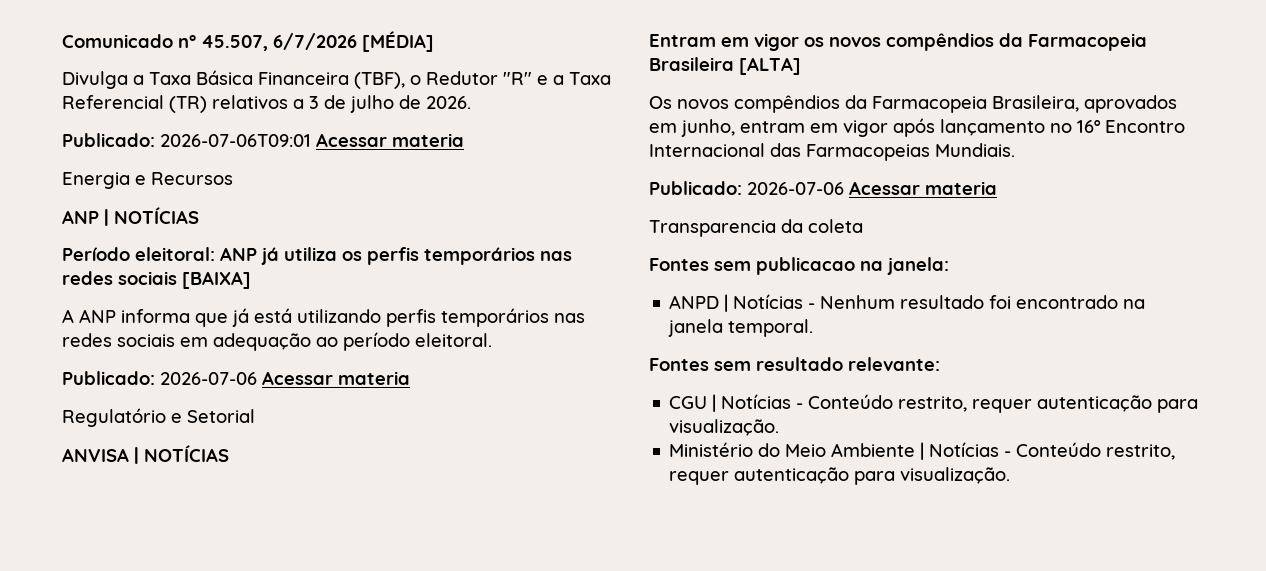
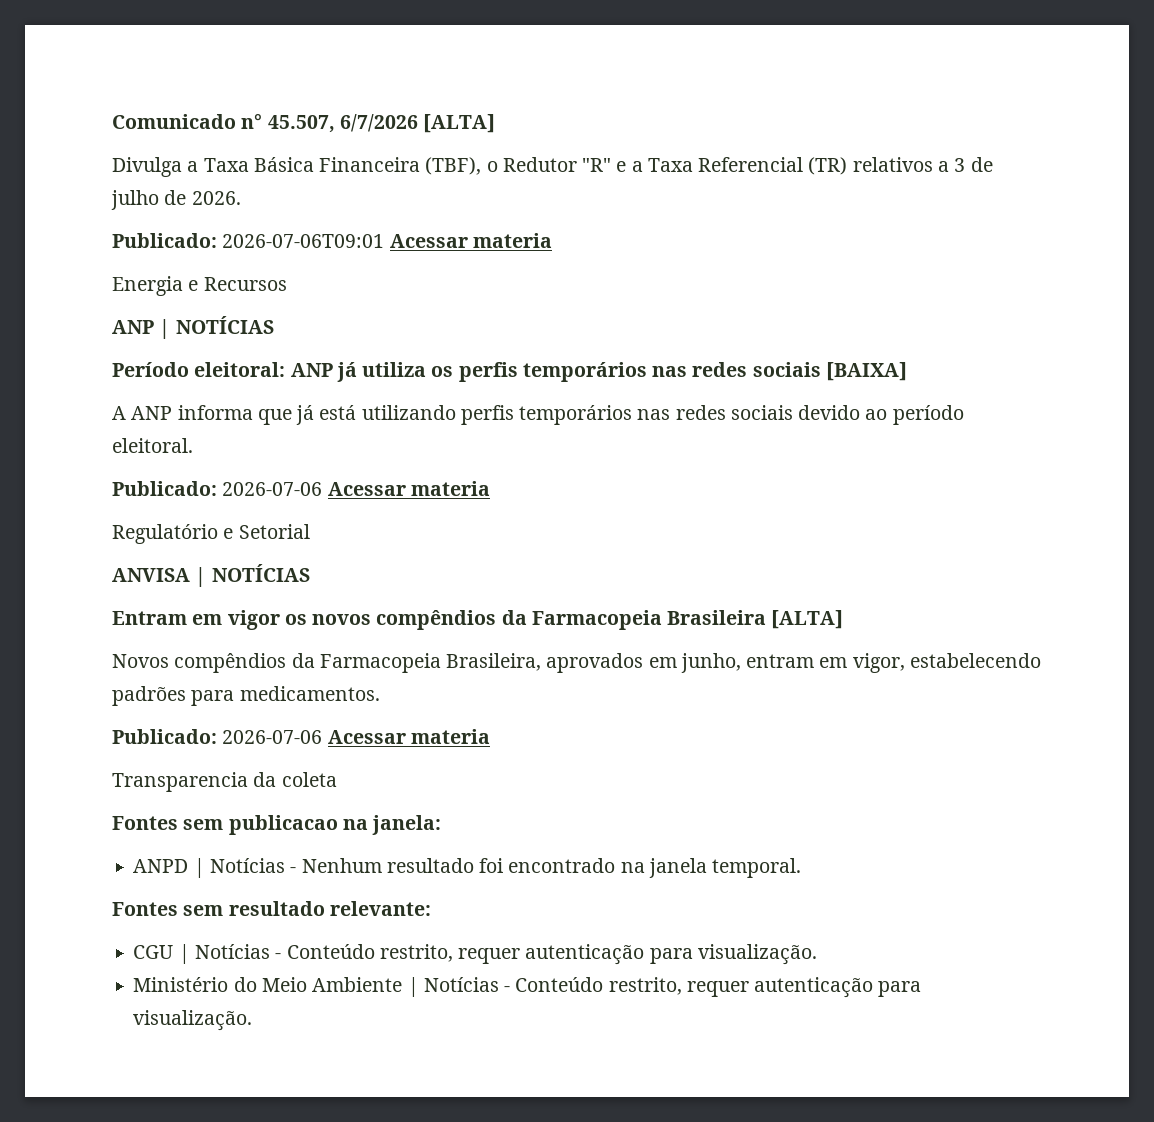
- Comunicado n° 45.507, 6/7/2026 [MÉDIA]
+ Comunicado n° 45.507, 6/7/2026 [ALTA]
- A ANP informa que já está utilizando perfis temporários nas redes sociais em adequação ao período eleitoral.
+ A ANP informa que já está utilizando perfis temporários nas redes sociais devido ao período eleitoral.
- Os novos compêndios da Farmacopeia Brasileira, aprovados em junho, entram em vigor após lançamento no 16º Encontro Internacional das Farmacopeias Mundiais.
+ Novos compêndios da Farmacopeia Brasileira, aprovados em junho, entram em vigor, estabelecendo padrões para medicamentos.

